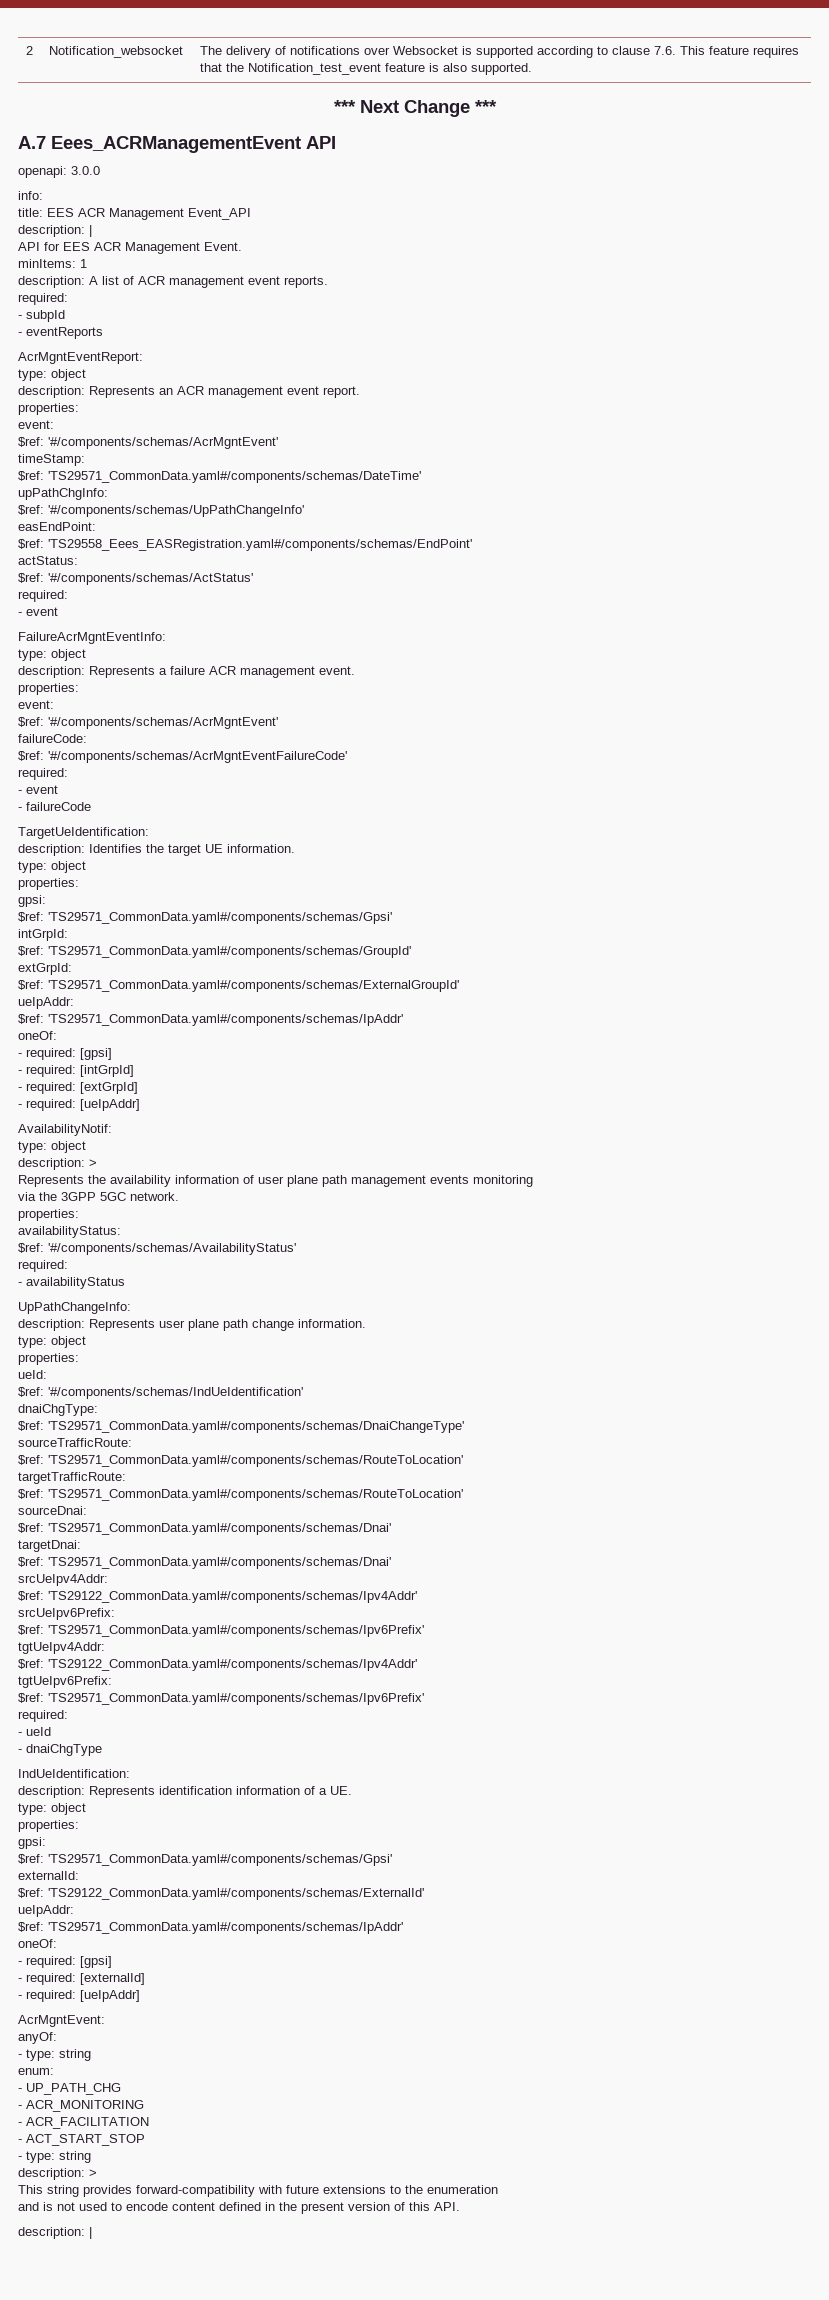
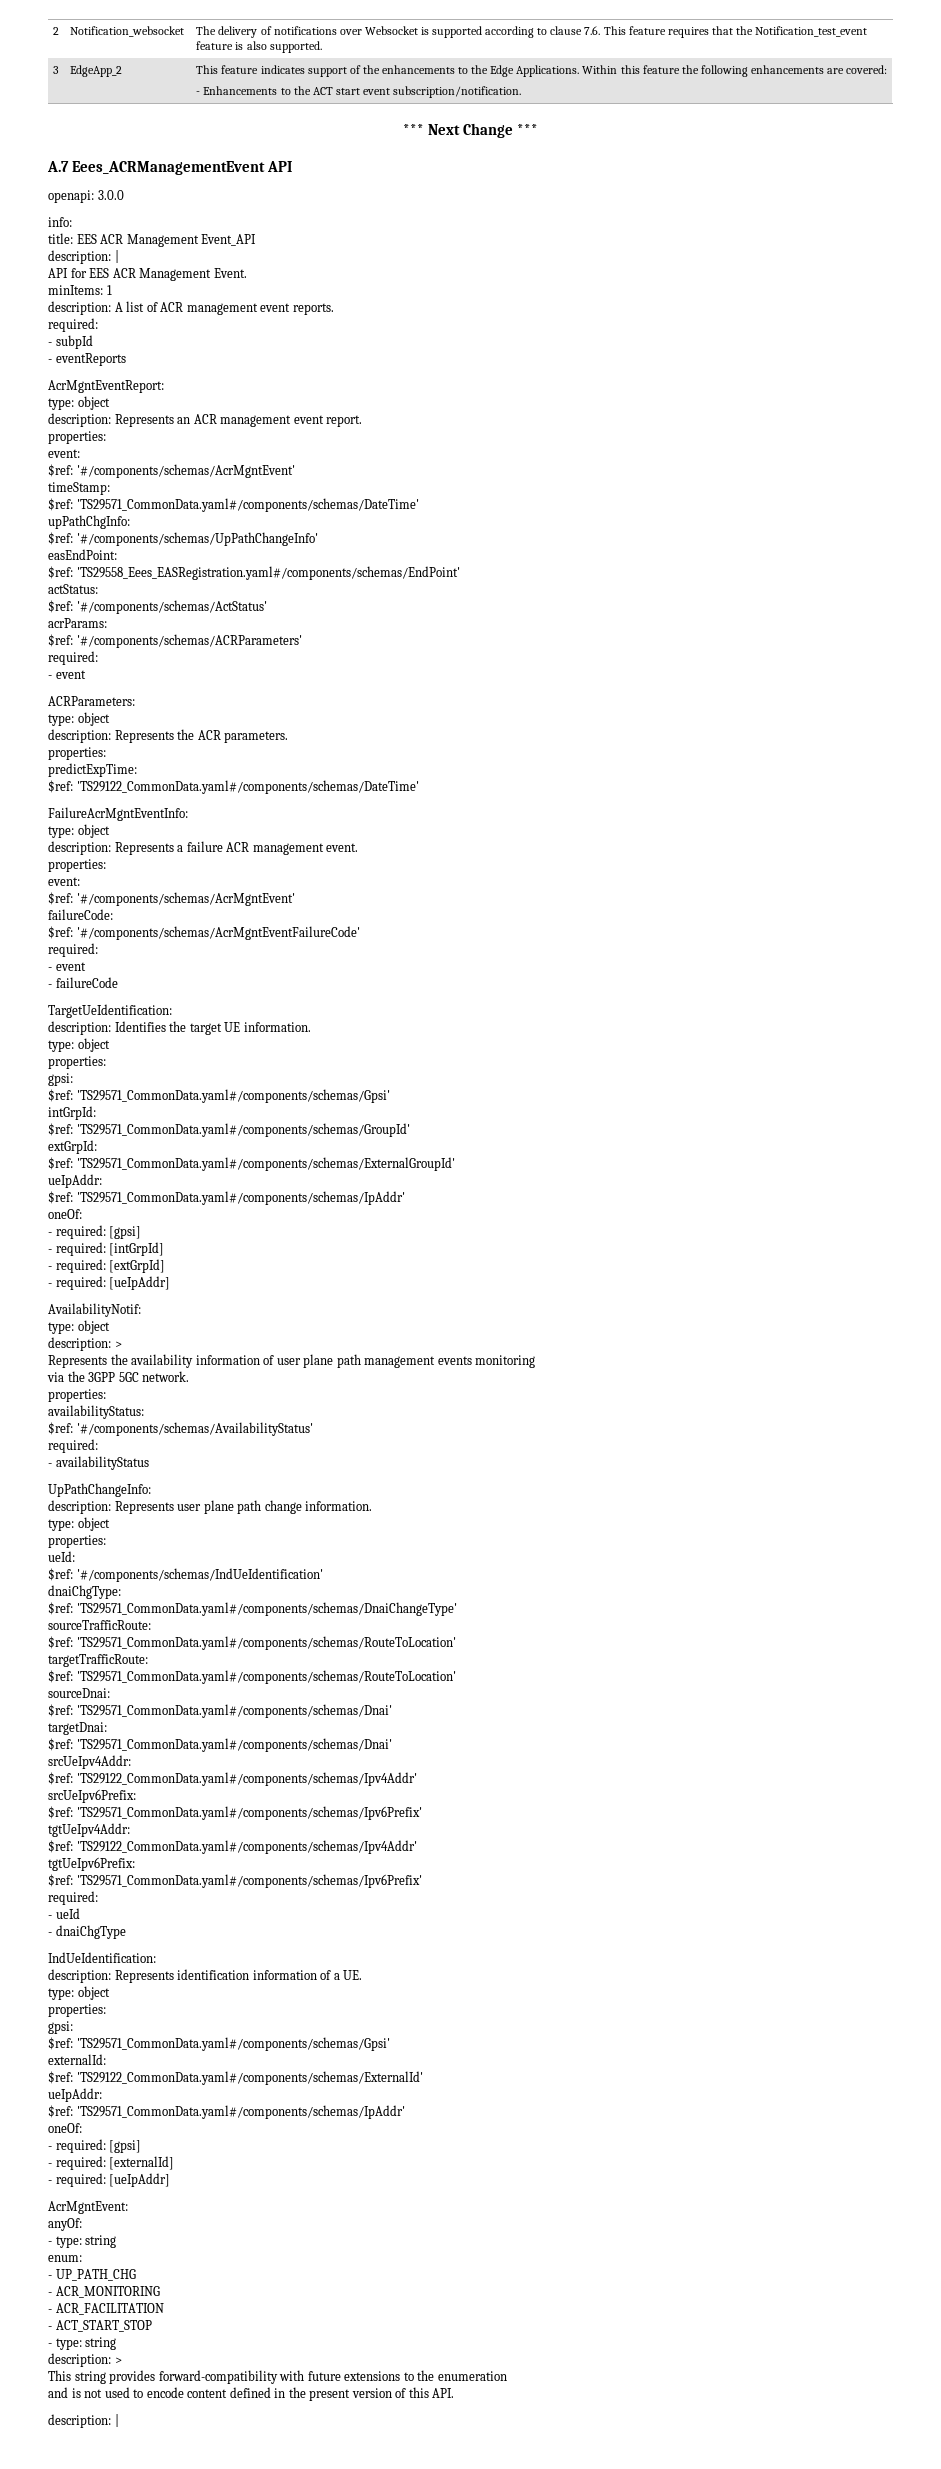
+ 3 | EdgeApp_2 | This feature indicates support of the enhancements to the Edge Applications. Within this feature the following enhancements are covered:
+ - Enhancements to the ACT start event subscription/notification.
  $ref: '#/components/schemas/ActStatus'
+ acrParams:
+ $ref: '#/components/schemas/ACRParameters'
  required:
  - event
+ ACRParameters:
+ type: object
+ description: Represents the ACR parameters.
+ properties:
+ predictExpTime:
+ $ref: 'TS29122_CommonData.yaml#/components/schemas/DateTime'

